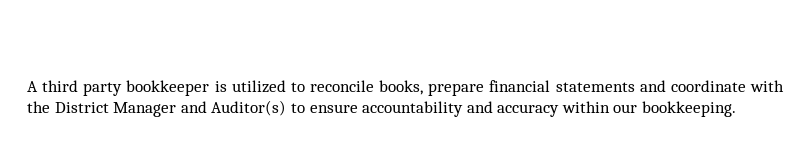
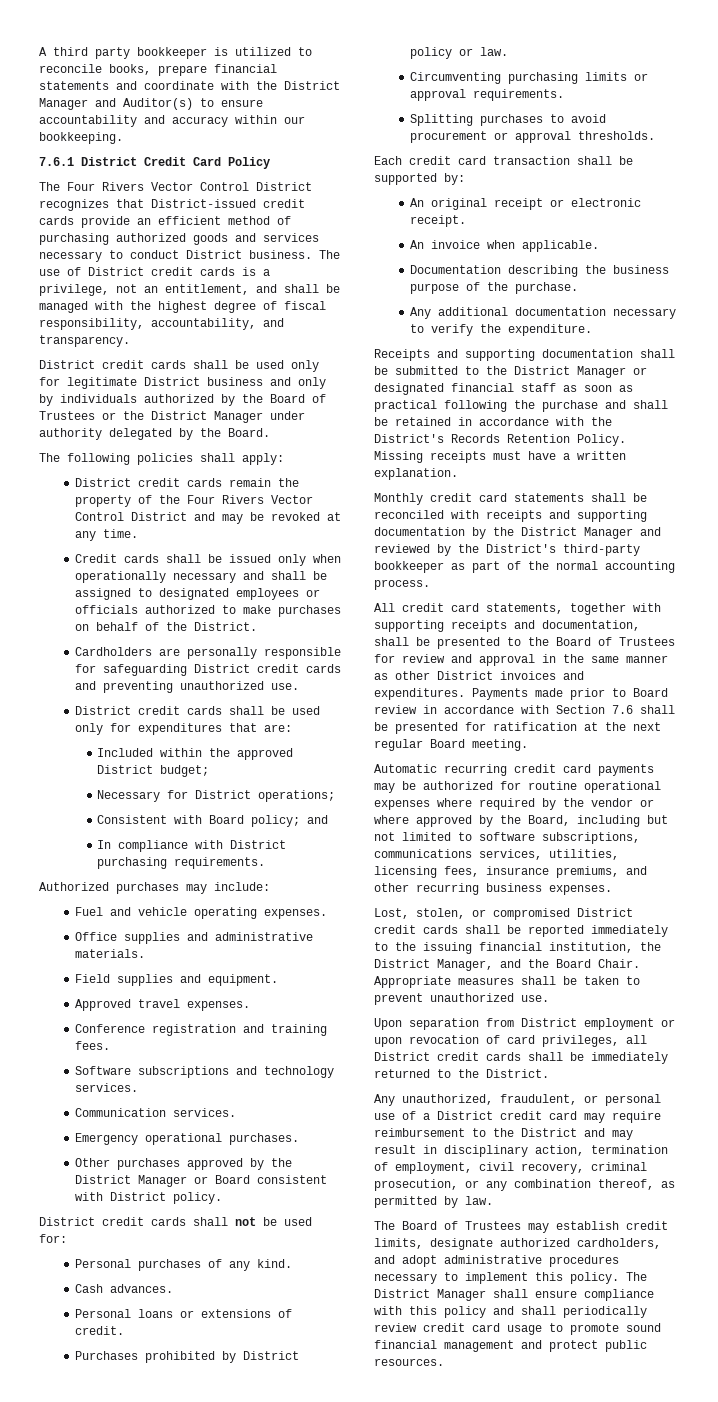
+ 7.6.1 District Credit Card Policy
+ The Four Rivers Vector Control District recognizes that District-issued credit cards provide an efficient method of purchasing authorized goods and services necessary to conduct District business. The use of District credit cards is a privilege, not an entitlement, and shall be managed with the highest degree of fiscal responsibility, accountability, and transparency.
+ District credit cards shall be used only for legitimate District business and only by individuals authorized by the Board of Trustees or the District Manager under authority delegated by the Board.
+ The following policies shall apply:
+ District credit cards remain the property of the Four Rivers Vector Control District and may be revoked at any time.
+ Credit cards shall be issued only when operationally necessary and shall be assigned to designated employees or officials authorized to make purchases on behalf of the District.
+ Cardholders are personally responsible for safeguarding District credit cards and preventing unauthorized use.
+ District credit cards shall be used only for expenditures that are:
+ Included within the approved District budget;
+ Necessary for District operations;
+ Consistent with Board policy; and
+ In compliance with District purchasing requirements.
+ Authorized purchases may include:
+ Fuel and vehicle operating expenses.
+ Office supplies and administrative materials.
+ Field supplies and equipment.
+ Approved travel expenses.
+ Conference registration and training fees.
+ Software subscriptions and technology services.
+ Communication services.
+ Emergency operational purchases.
+ Other purchases approved by the District Manager or Board consistent with District policy.
+ District credit cards shall not be used for:
+ Personal purchases of any kind.
+ Cash advances.
+ Personal loans or extensions of credit.
+ Purchases prohibited by District policy or law.
+ Circumventing purchasing limits or approval requirements.
+ Splitting purchases to avoid procurement or approval thresholds.
+ Each credit card transaction shall be supported by:
+ An original receipt or electronic receipt.
+ An invoice when applicable.
+ Documentation describing the business purpose of the purchase.
+ Any additional documentation necessary to verify the expenditure.
+ Receipts and supporting documentation shall be submitted to the District Manager or designated financial staff as soon as practical following the purchase and shall be retained in accordance with the District's Records Retention Policy. Missing receipts must have a written explanation.
+ Monthly credit card statements shall be reconciled with receipts and supporting documentation by the District Manager and reviewed by the District's third-party bookkeeper as part of the normal accounting process.
+ All credit card statements, together with supporting receipts and documentation, shall be presented to the Board of Trustees for review and approval in the same manner as other District invoices and expenditures. Payments made prior to Board review in accordance with Section 7.6 shall be presented for ratification at the next regular Board meeting.
+ Automatic recurring credit card payments may be authorized for routine operational expenses where required by the vendor or where approved by the Board, including but not limited to software subscriptions, communications services, utilities, licensing fees, insurance premiums, and other recurring business expenses.
+ Lost, stolen, or compromised District credit cards shall be reported immediately to the issuing financial institution, the District Manager, and the Board Chair. Appropriate measures shall be taken to prevent unauthorized use.
+ Upon separation from District employment or upon revocation of card privileges, all District credit cards shall be immediately returned to the District.
+ Any unauthorized, fraudulent, or personal use of a District credit card may require reimbursement to the District and may result in disciplinary action, termination of employment, civil recovery, criminal prosecution, or any combination thereof, as permitted by law.
+ The Board of Trustees may establish credit limits, designate authorized cardholders, and adopt administrative procedures necessary to implement this policy. The District Manager shall ensure compliance with this policy and shall periodically review credit card usage to promote sound financial management and protect public resources.

